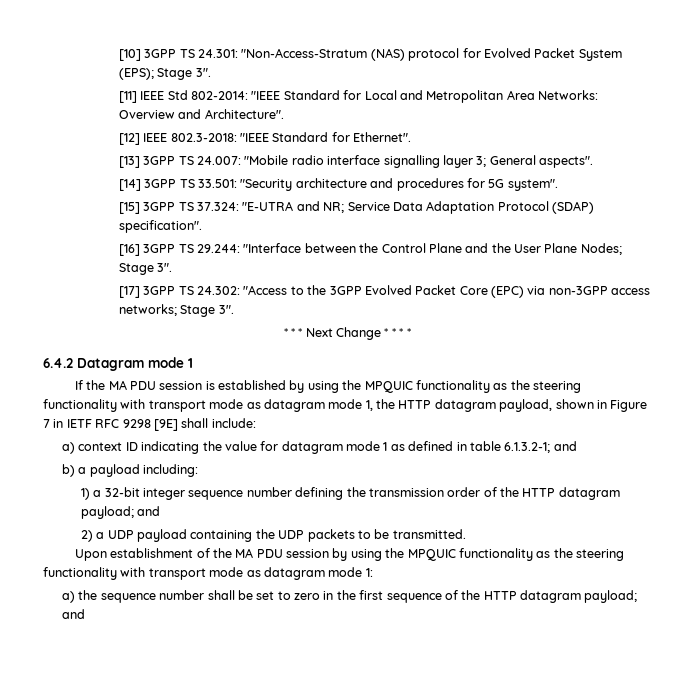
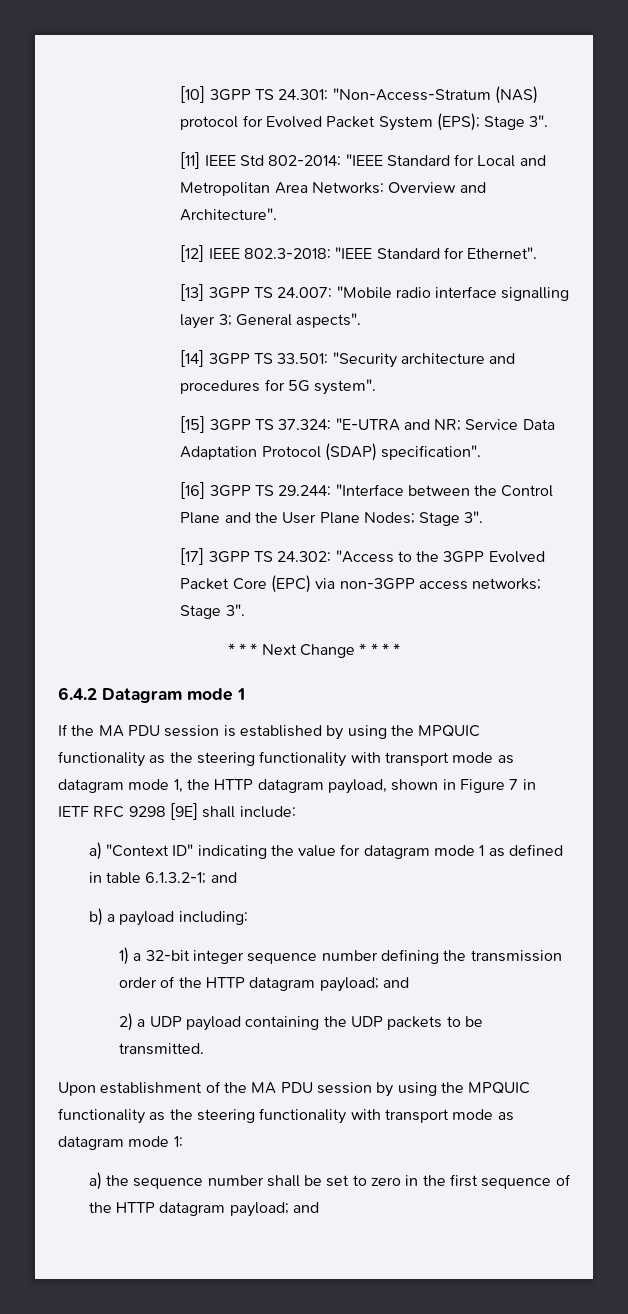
- a) context ID indicating the value for datagram mode 1 as defined in table 6.1.3.2-1; and
+ a) "Context ID" indicating the value for datagram mode 1 as defined in table 6.1.3.2-1; and

